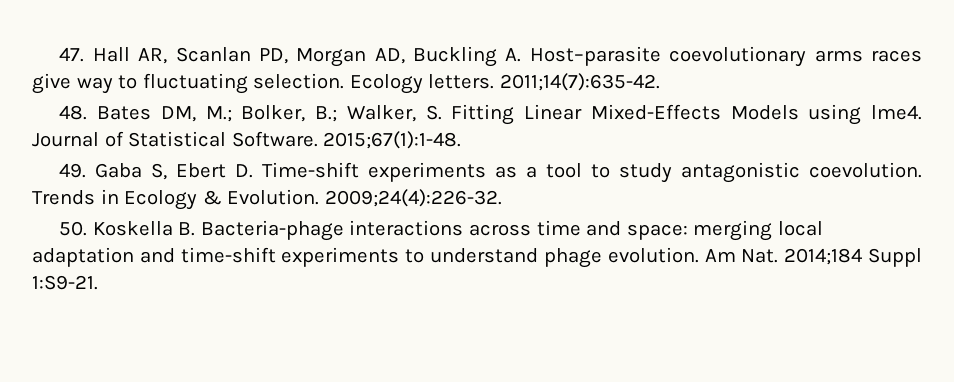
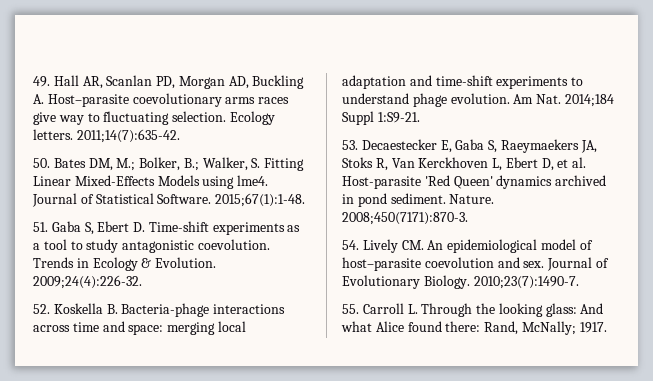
- 47. Hall AR, Scanlan PD, Morgan AD, Buckling A. Host–parasite coevolutionary arms races give way to fluctuating selection.
+ 49. Hall AR, Scanlan PD, Morgan AD, Buckling A. Host–parasite coevolutionary arms races give way to fluctuating selection.
- 48. Bates DM, M.; Bolker, B.; Walker, S. Fitting Linear Mixed-Effects Models using lme4.
+ 50. Bates DM, M.; Bolker, B.; Walker, S. Fitting Linear Mixed-Effects Models using lme4.
- 49. Gaba S, Ebert D. Time-shift experiments as a tool to study antagonistic coevolution.
+ 51. Gaba S, Ebert D. Time-shift experiments as a tool to study antagonistic coevolution.
- 50. Koskella B. Bacteria-phage interactions across time and space: merging local adaptation and time-shift experiments to understand phage evolution.
+ 52. Koskella B. Bacteria-phage interactions across time and space: merging local adaptation and time-shift experiments to understand phage evolution.
+ 53. Decaestecker E, Gaba S, Raeymaekers JA, Stoks R, Van Kerckhoven L, Ebert D, et al. Host-parasite 'Red Queen' dynamics archived in pond sediment. Nature. 2008;450(7171):870-3.
+ 54. Lively CM. An epidemiological model of host–parasite coevolution and sex. Journal of Evolutionary Biology. 2010;23(7):1490-7.
+ 55. Carroll L. Through the looking glass: And what Alice found there: Rand, McNally; 1917.

